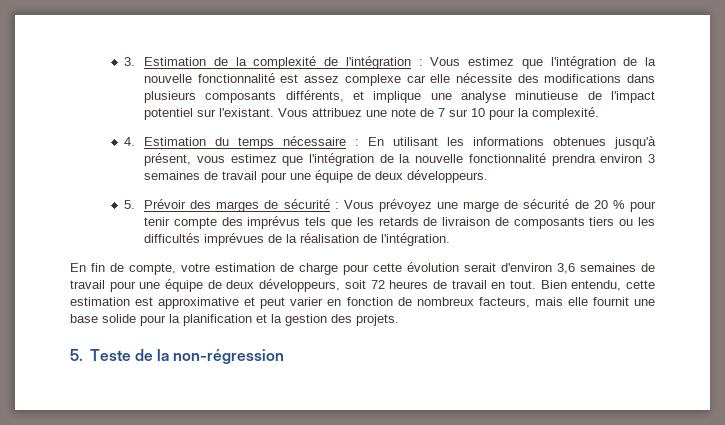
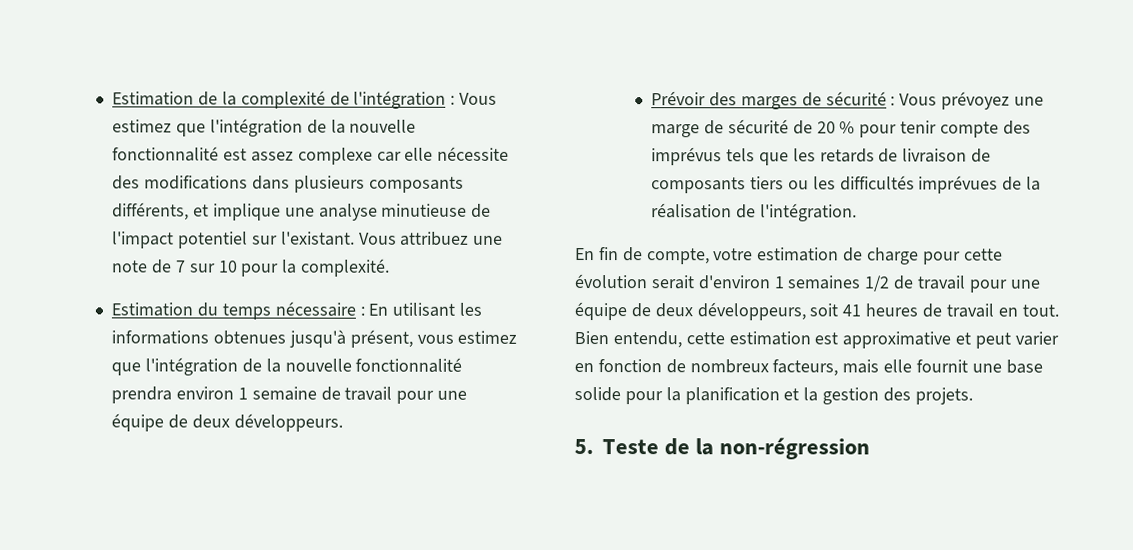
- 3. Estimation de la complexité de l'intégration : Vous estimez que l'intégration de la nouvelle fonctionnalité est assez complexe car elle nécessite des modifications dans plusieurs composants différents, et implique une analyse minutieuse de l'impact potentiel sur l'existant.
+ Estimation de la complexité de l'intégration : Vous estimez que l'intégration de la nouvelle fonctionnalité est assez complexe car elle nécessite des modifications dans plusieurs composants différents, et implique une analyse minutieuse de l'impact potentiel sur l'existant.
- 4. Estimation du temps nécessaire : En utilisant les informations obtenues jusqu'à présent, vous estimez que l'intégration de la nouvelle fonctionnalité prendra environ 3 semaines de travail pour une équipe de deux développeurs.
+ Estimation du temps nécessaire : En utilisant les informations obtenues jusqu'à présent, vous estimez que l'intégration de la nouvelle fonctionnalité prendra environ 1 semaine de travail pour une équipe de deux développeurs.
- 5. Prévoir des marges de sécurité : Vous prévoyez une marge de sécurité de 20 % pour tenir compte des imprévus tels que les retards de livraison de composants tiers ou les difficultés imprévues de la réalisation de l'intégration.
+ Prévoir des marges de sécurité : Vous prévoyez une marge de sécurité de 20 % pour tenir compte des imprévus tels que les retards de livraison de composants tiers ou les difficultés imprévues de la réalisation de l'intégration.
- En fin de compte, votre estimation de charge pour cette évolution serait d'environ 3,6 semaines de travail pour une équipe de deux développeurs, soit 72 heures de travail en tout.
+ En fin de compte, votre estimation de charge pour cette évolution serait d'environ 1 semaines 1/2 de travail pour une équipe de deux développeurs, soit 41 heures de travail en tout.

